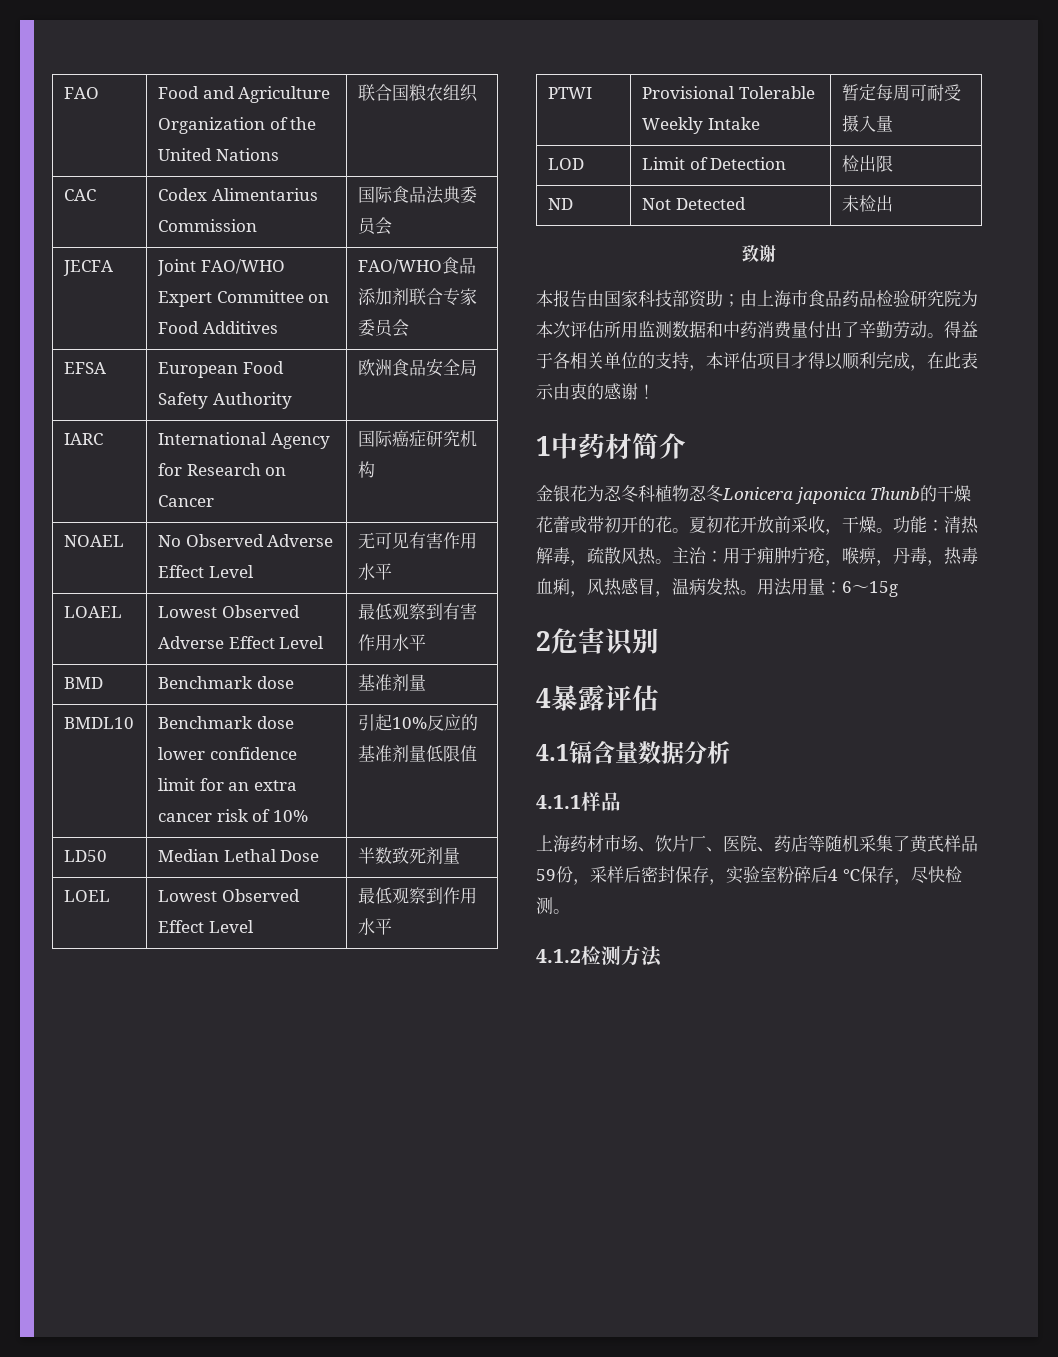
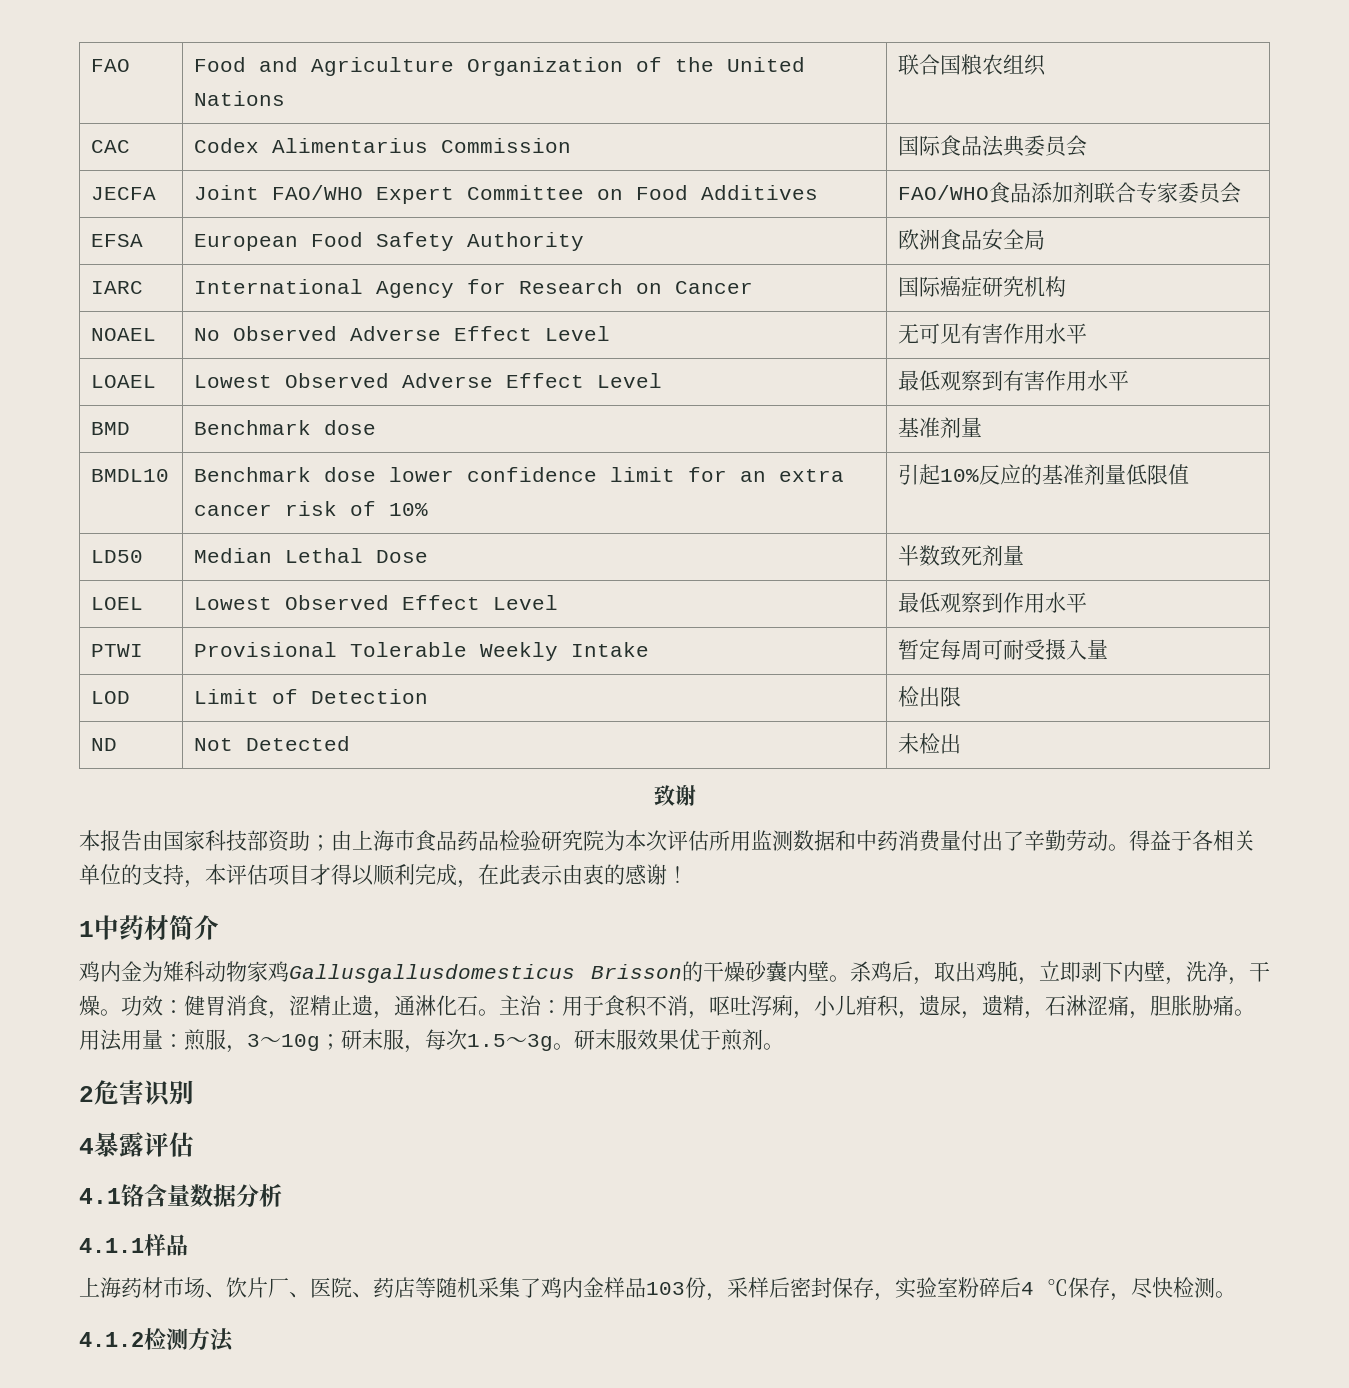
- 金银花为忍冬科植物忍冬Lonicera japonica Thunb的干燥花蕾或带初开的花。夏初花开放前采收，干燥。功能：清热解毒，疏散风热。主治：用于痈肿疔疮，喉痹，丹毒，热毒血痢，风热感冒，温病发热。用法用量：6～15g
+ 鸡内金为雉科动物家鸡Gallusgallusdomesticus Brisson的干燥砂囊内壁。杀鸡后，取出鸡肫，立即剥下内壁，洗净，干燥。功效：健胃消食，涩精止遗，通淋化石。主治：用于食积不消，呕吐泻痢，小儿疳积，遗尿，遗精，石淋涩痛，胆胀胁痛。用法用量：煎服，3～10g；研末服，每次1.5～3g。研末服效果优于煎剂。
- 4.1镉含量数据分析
+ 4.1铬含量数据分析
- 上海药材市场、饮片厂、医院、药店等随机采集了黄芪样品59份，采样后密封保存，实验室粉碎后4 ℃保存，尽快检测。
+ 上海药材市场、饮片厂、医院、药店等随机采集了鸡内金样品103份，采样后密封保存，实验室粉碎后4 ℃保存，尽快检测。

